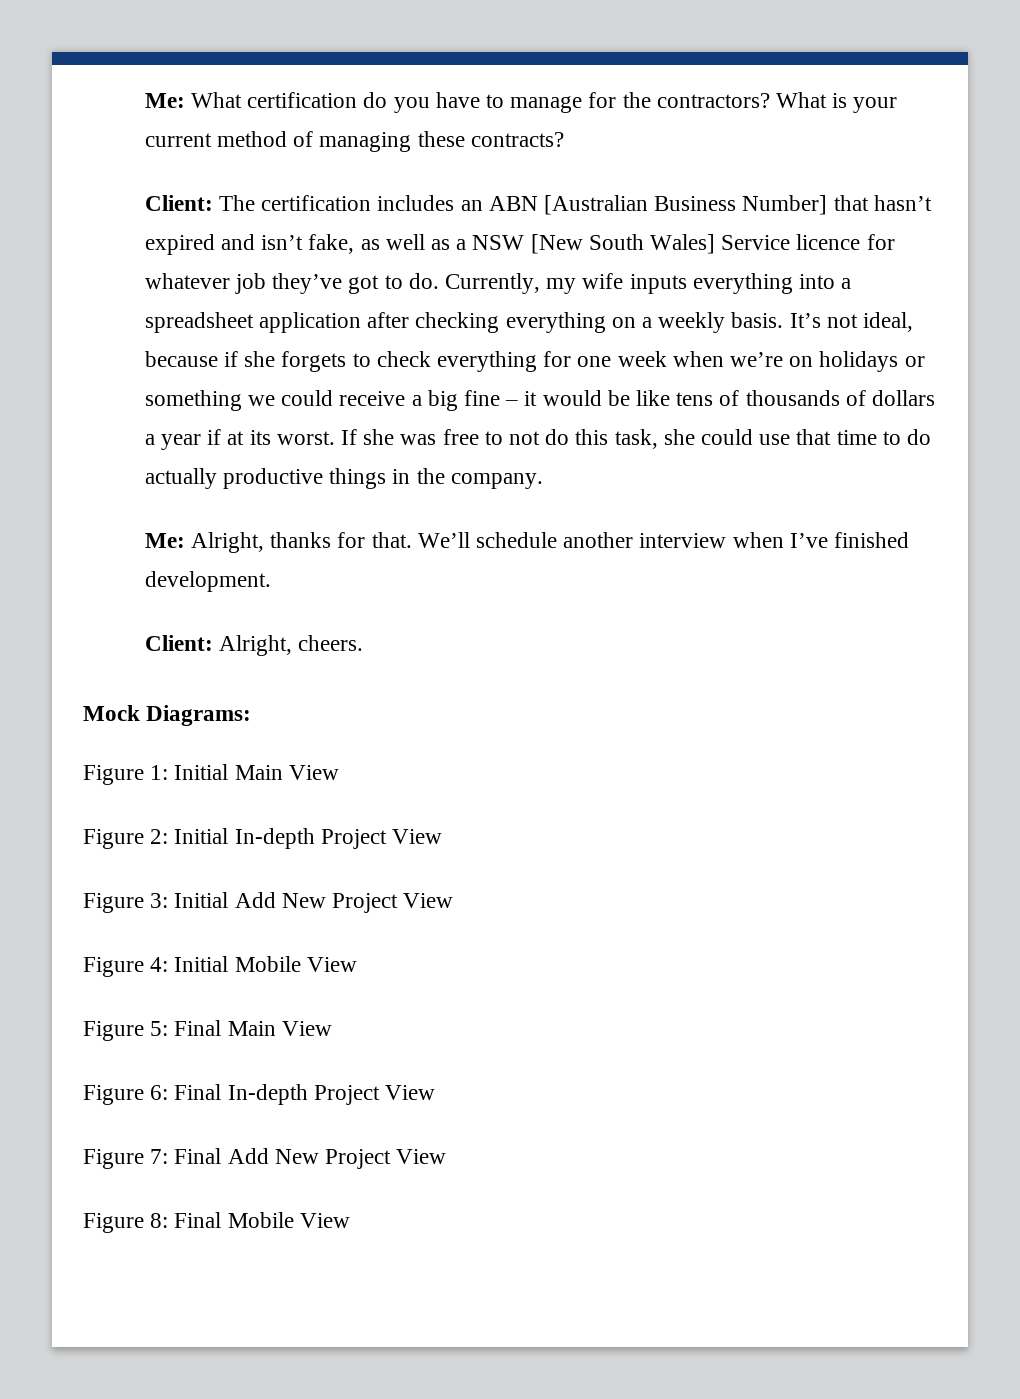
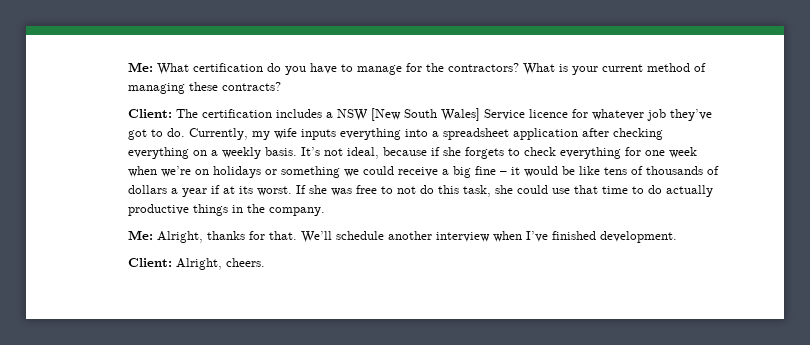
- Client: The certification includes an ABN [Australian Business Number] that hasn’t expired and isn’t fake, as well as a NSW [New South Wales] Service licence for whatever job they’ve got to do.
+ Client: The certification includes a NSW [New South Wales] Service licence for whatever job they’ve got to do.
- Mock Diagrams:
- Figure 1: Initial Main View
- Figure 2: Initial In-depth Project View
- Figure 3: Initial Add New Project View
- Figure 4: Initial Mobile View
- Figure 5: Final Main View
- Figure 6: Final In-depth Project View
- Figure 7: Final Add New Project View
- Figure 8: Final Mobile View

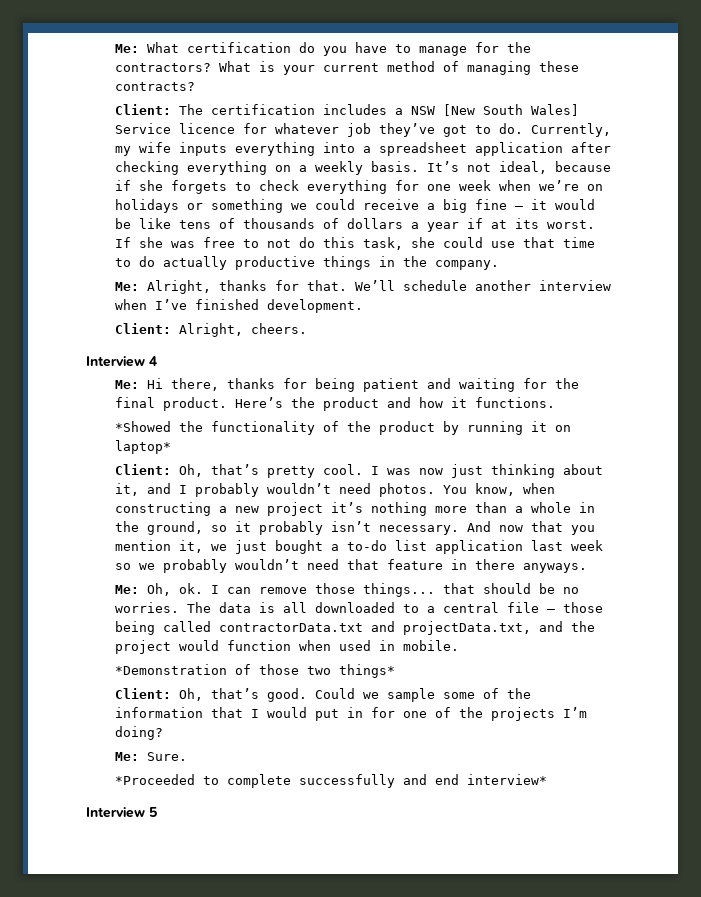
+ Interview 4
+ Me: Hi there, thanks for being patient and waiting for the final product. Here’s the product and how it functions.
+ *Showed the functionality of the product by running it on laptop*
+ Client: Oh, that’s pretty cool. I was now just thinking about it, and I probably wouldn’t need photos. You know, when constructing a new project it’s nothing more than a whole in the ground, so it probably isn’t necessary. And now that you mention it, we just bought a to-do list application last week so we probably wouldn’t need that feature in there anyways.
+ Me: Oh, ok. I can remove those things... that should be no worries. The data is all downloaded to a central file – those being called contractorData.txt and projectData.txt, and the project would function when used in mobile.
+ *Demonstration of those two things*
+ Client: Oh, that’s good. Could we sample some of the information that I would put in for one of the projects I’m doing?
+ Me: Sure.
+ *Proceeded to complete successfully and end interview*
+ Interview 5

